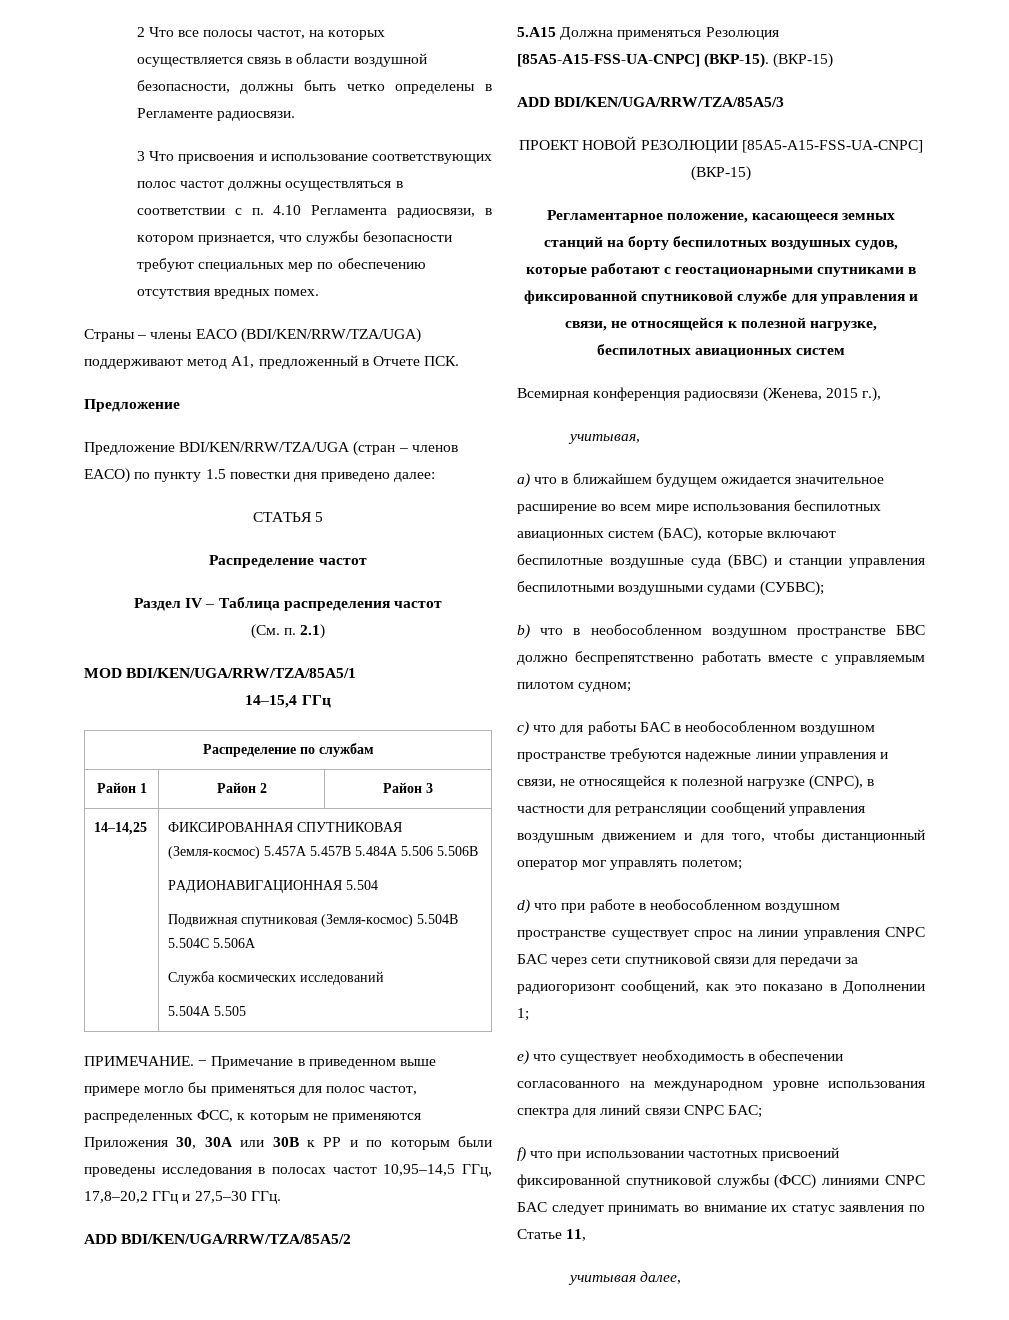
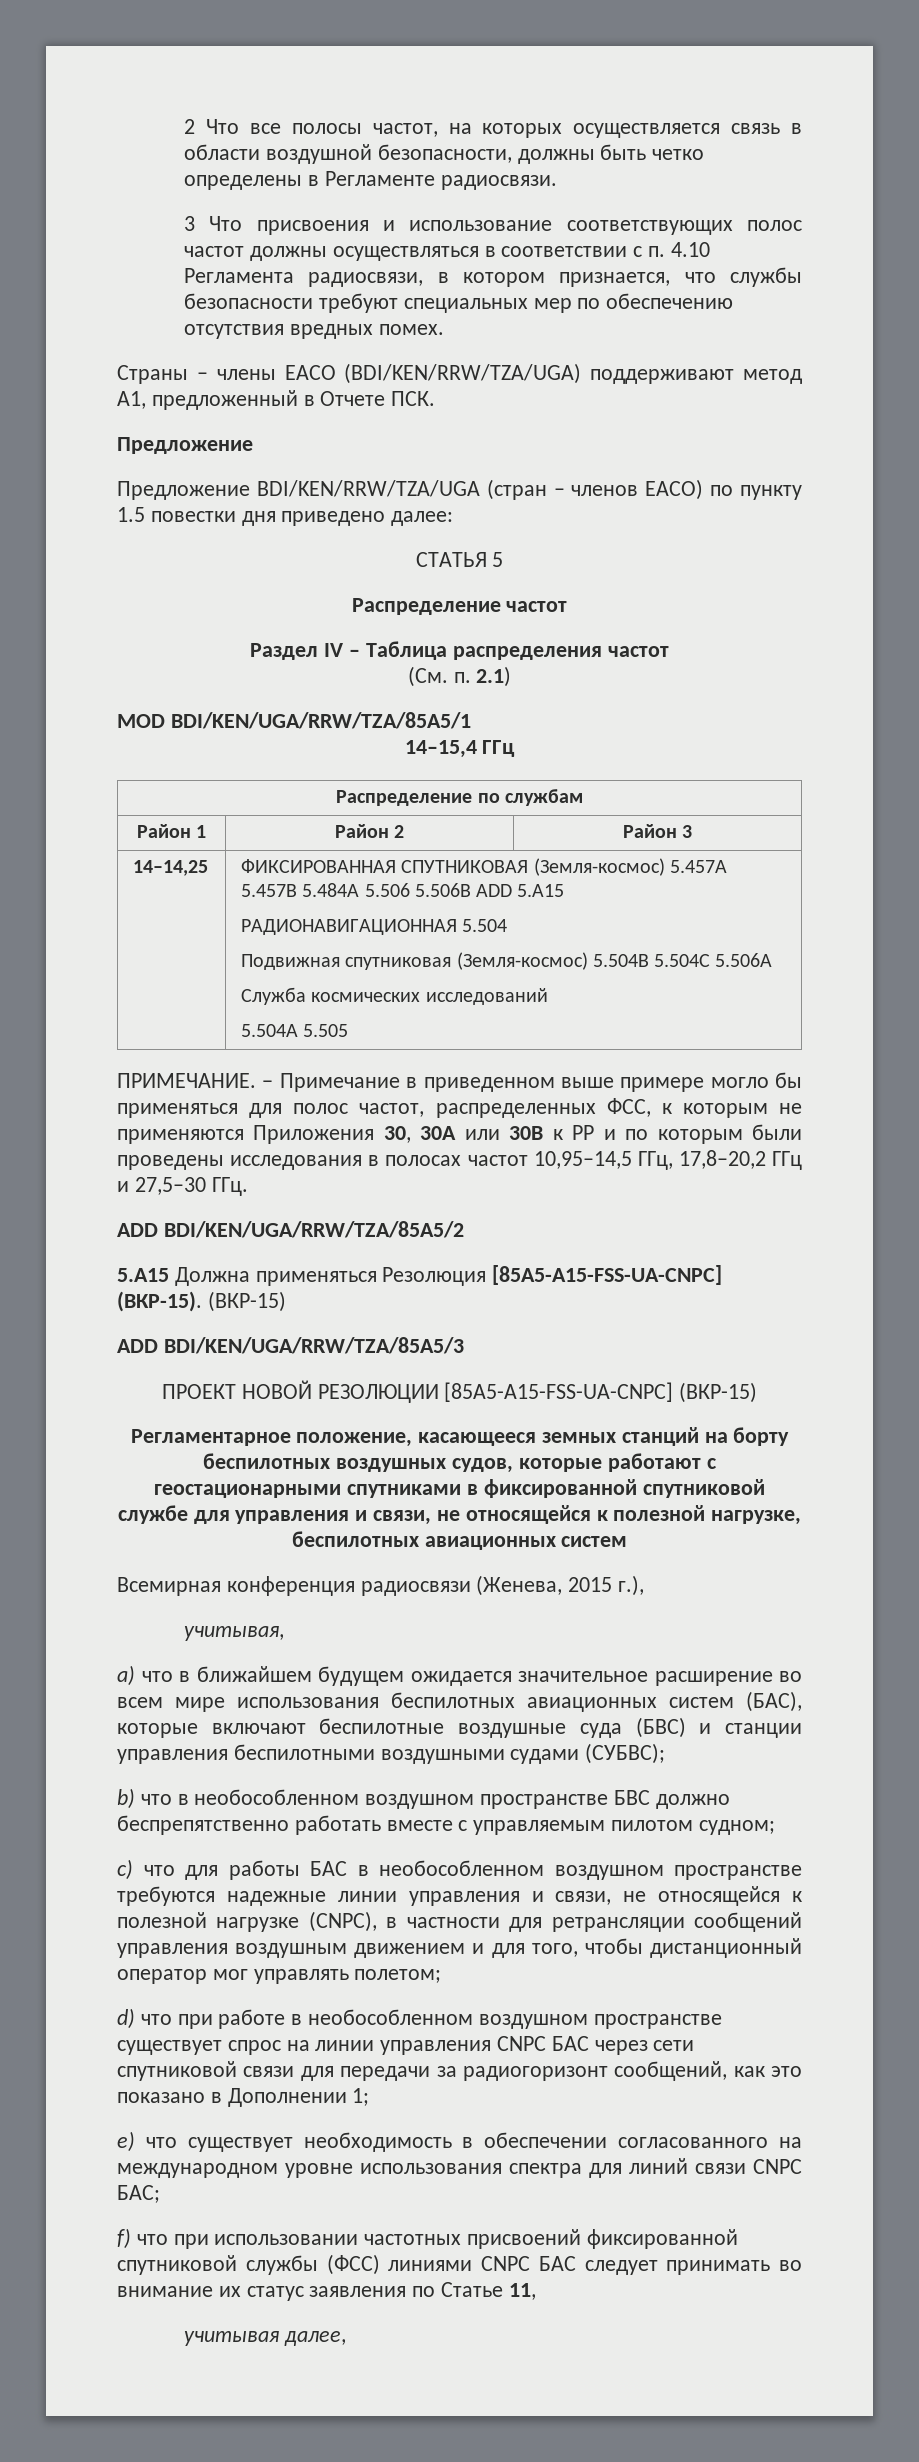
- 14–14,25 | ФИКСИРОВАННАЯ СПУТНИКОВАЯ (Земля-космос) 5.457A 5.457B 5.484A 5.506 5.506B
+ 14–14,25 | ФИКСИРОВАННАЯ СПУТНИКОВАЯ (Земля-космос) 5.457A 5.457B 5.484A 5.506 5.506B ADD 5.A15

